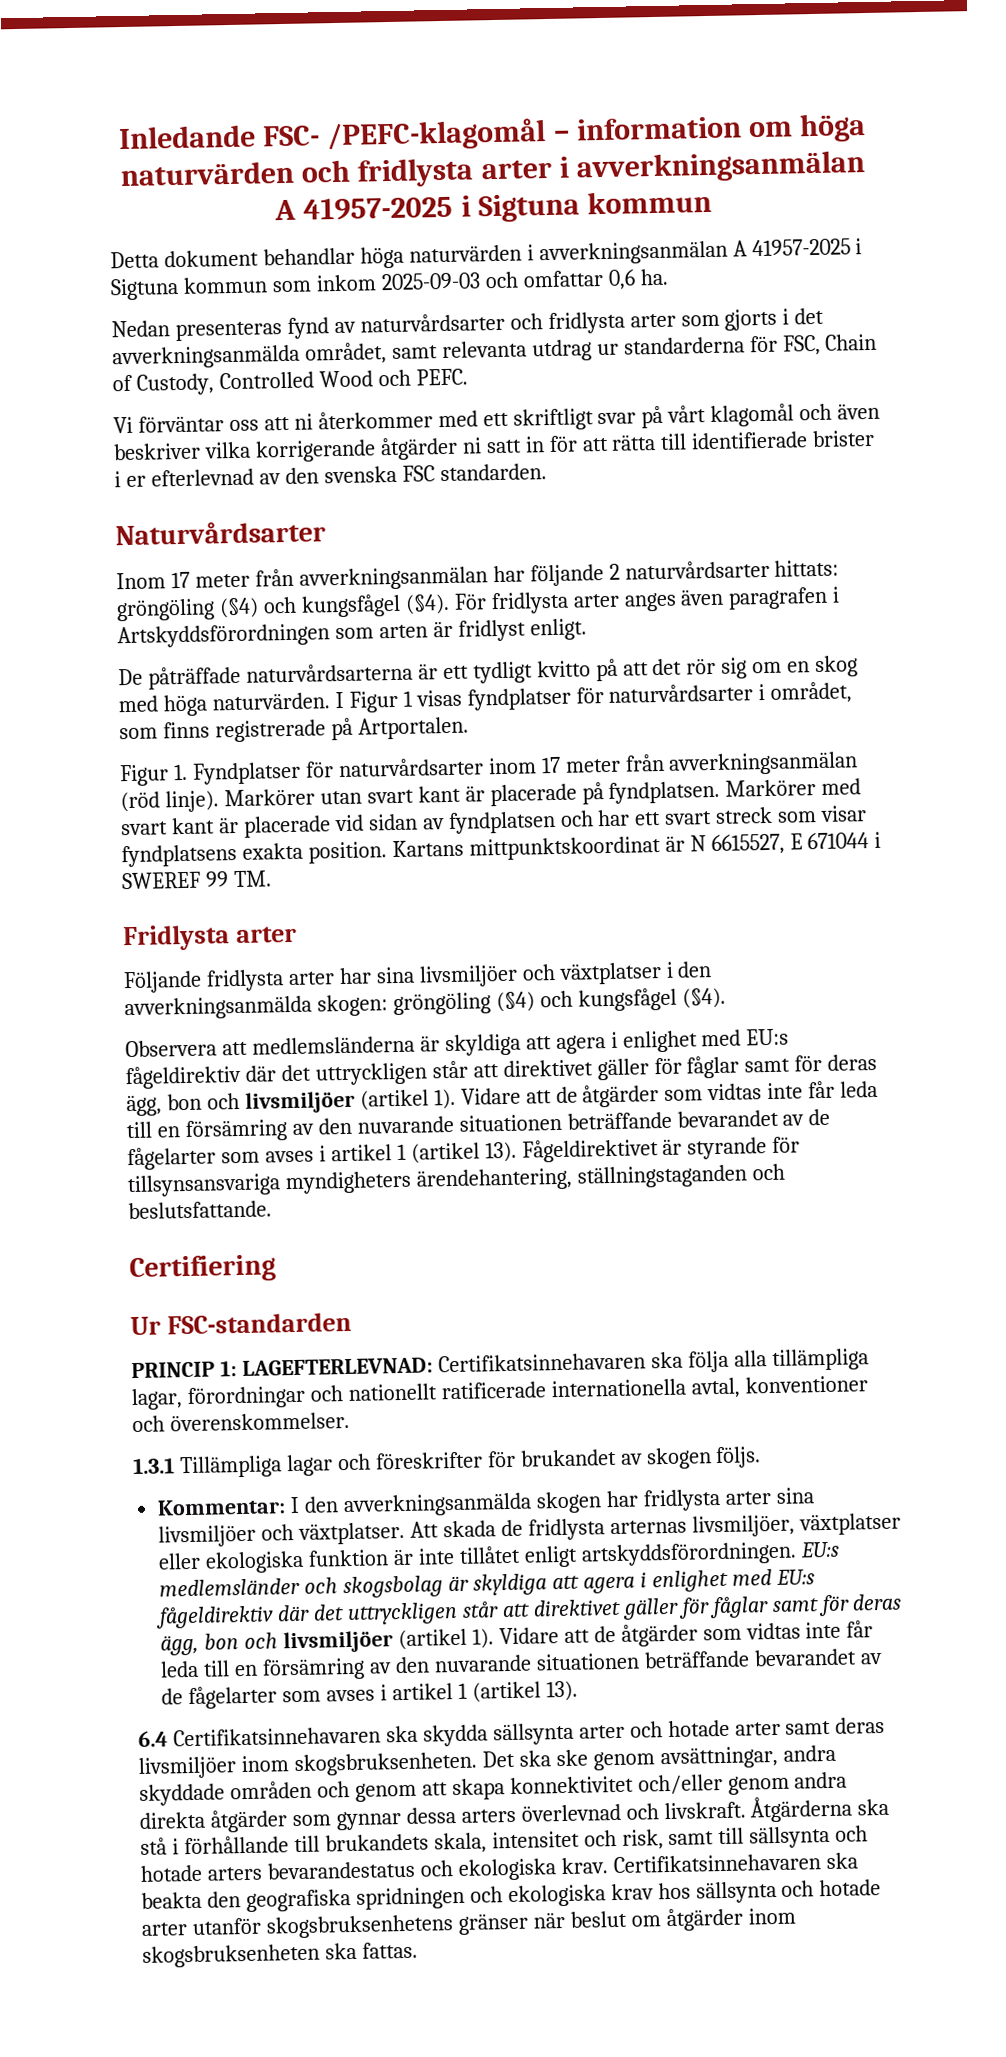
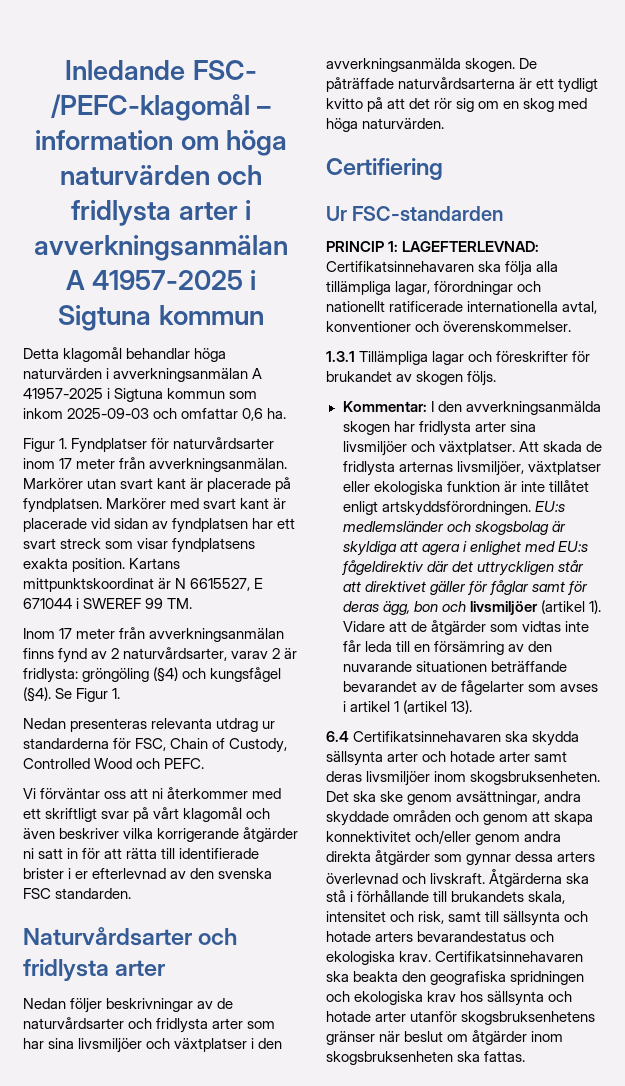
- Detta dokument behandlar höga naturvärden i avverkningsanmälan A 41957-2025 i Sigtuna kommun som inkom 2025-09-03 och omfattar 0,6 ha.
+ Detta klagomål behandlar höga naturvärden i avverkningsanmälan A 41957-2025 i Sigtuna kommun som inkom 2025-09-03 och omfattar 0,6 ha.
- Nedan presenteras fynd av naturvårdsarter och fridlysta arter som gjorts i det avverkningsanmälda området, samt relevanta utdrag ur standarderna för FSC, Chain of Custody, Controlled Wood och PEFC.
+ Figur 1. Fyndplatser för naturvårdsarter inom 17 meter från avverkningsanmälan. Markörer utan svart kant är placerade på fyndplatsen. Markörer med svart kant är placerade vid sidan av fyndplatsen har ett svart streck som visar fyndplatsens exakta position. Kartans mittpunktskoordinat är N 6615527, E 671044 i SWEREF 99 TM.
+ Inom 17 meter från avverkningsanmälan finns fynd av 2 naturvårdsarter, varav 2 är fridlysta: gröngöling (§4) och kungsfågel (§4). Se Figur 1.
+ Nedan presenteras relevanta utdrag ur standarderna för FSC, Chain of Custody, Controlled Wood och PEFC.
- Naturvårdsarter
- Inom 17 meter från avverkningsanmälan har följande 2 naturvårdsarter hittats: gröngöling (§4) och kungsfågel (§4). För fridlysta arter anges även paragrafen i Artskyddsförordningen som arten är fridlyst enligt.
- De påträffade naturvårdsarterna är ett tydligt kvitto på att det rör sig om en skog med höga naturvärden. I Figur 1 visas fyndplatser för naturvårdsarter i området, som finns registrerade på Artportalen.
- Figur 1. Fyndplatser för naturvårdsarter inom 17 meter från avverkningsanmälan (röd linje). Markörer utan svart kant är placerade på fyndplatsen. Markörer med svart kant är placerade vid sidan av fyndplatsen och har ett svart streck som visar fyndplatsens exakta position. Kartans mittpunktskoordinat är N 6615527, E 671044 i SWEREF 99 TM.
- Fridlysta arter
- Följande fridlysta arter har sina livsmiljöer och växtplatser i den avverkningsanmälda skogen: gröngöling (§4) och kungsfågel (§4).
- Observera att medlemsländerna är skyldiga att agera i enlighet med EU:s fågeldirektiv där det uttryckligen står att direktivet gäller för fåglar samt för deras ägg, bon och livsmiljöer (artikel 1). Vidare att de åtgärder som vidtas inte får leda till en försämring av den nuvarande situationen beträffande bevarandet av de fågelarter som avses i artikel 1 (artikel 13). Fågeldirektivet är styrande för tillsynsansvariga myndigheters ärendehantering, ställningstaganden och beslutsfattande.
+ Naturvårdsarter och fridlysta arter
+ Nedan följer beskrivningar av de naturvårdsarter och fridlysta arter som har sina livsmiljöer och växtplatser i den avverkningsanmälda skogen. De påträffade naturvårdsarterna är ett tydligt kvitto på att det rör sig om en skog med höga naturvärden.

